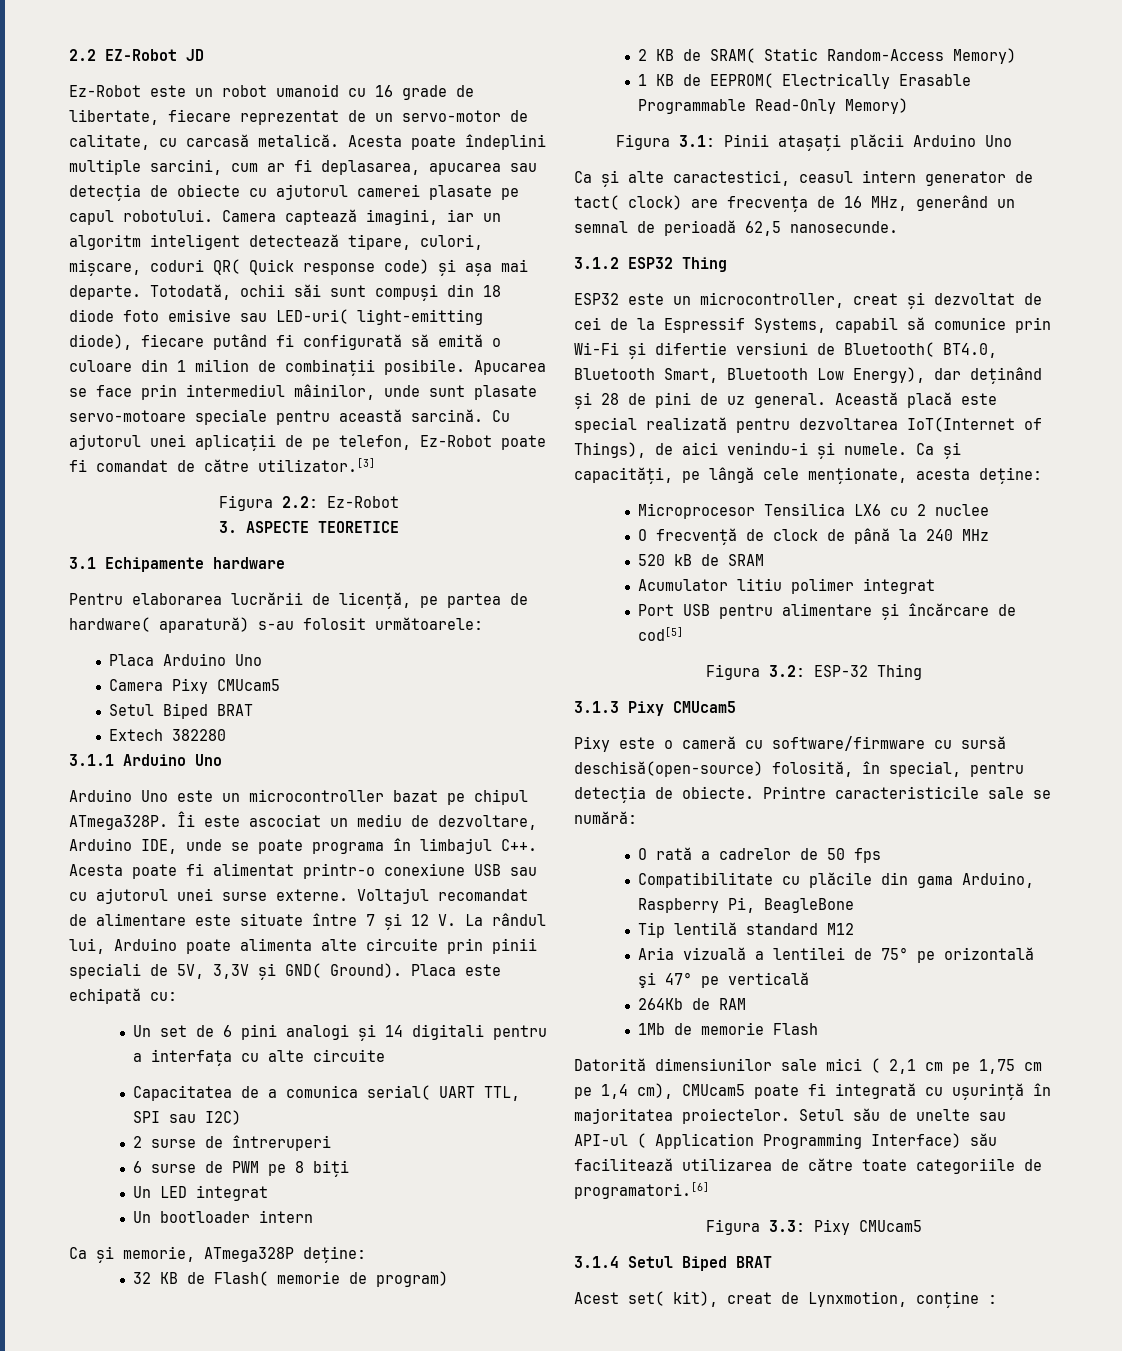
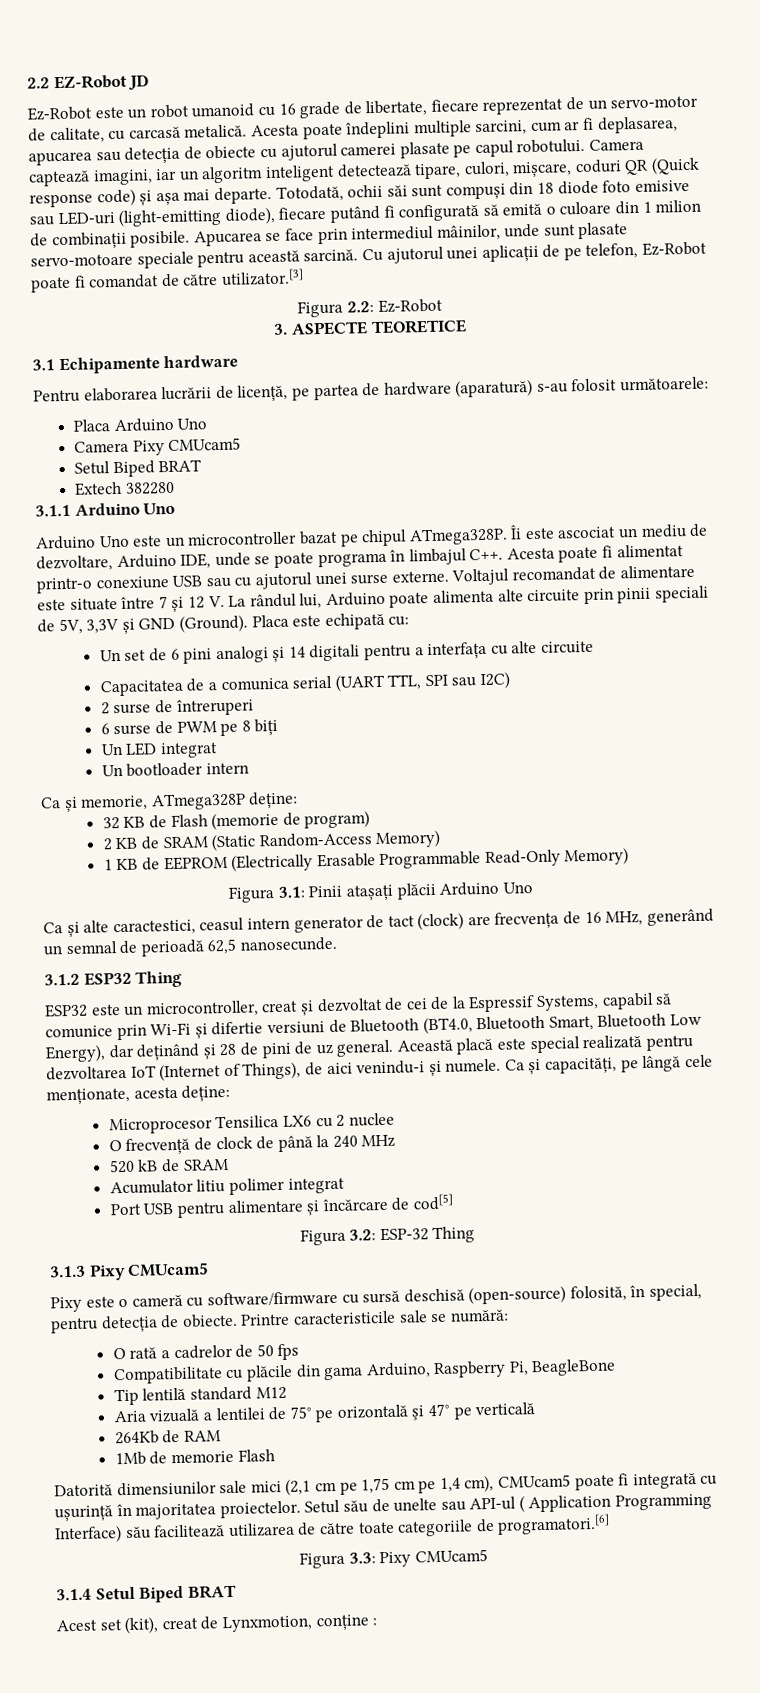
- Camera captează imagini, iar un algoritm inteligent detectează tipare, culori, mișcare, coduri QR( Quick response code) și așa mai departe.
+ Camera captează imagini, iar un algoritm inteligent detectează tipare, culori, mișcare, coduri QR (Quick response code) și așa mai departe.
- Totodată, ochii săi sunt compuși din 18 diode foto emisive sau LED-uri( light-emitting diode), fiecare putând fi configurată să emită o culoare din 1 milion de combinații posibile.
+ Totodată, ochii săi sunt compuși din 18 diode foto emisive sau LED-uri (light-emitting diode), fiecare putând fi configurată să emită o culoare din 1 milion de combinații posibile.
- Pentru elaborarea lucrării de licență, pe partea de hardware( aparatură) s-au folosit următoarele:
+ Pentru elaborarea lucrării de licență, pe partea de hardware (aparatură) s-au folosit următoarele:
- Voltajul recomandat de alimentare este situate între 7 și 12 V. La rândul lui, Arduino poate alimenta alte circuite prin pinii speciali de 5V, 3,3V și GND( Ground).
+ Voltajul recomandat de alimentare este situate între 7 și 12 V. La rândul lui, Arduino poate alimenta alte circuite prin pinii speciali de 5V, 3,3V și GND (Ground).
- Capacitatea de a comunica serial( UART TTL, SPI sau I2C)
+ Capacitatea de a comunica serial (UART TTL, SPI sau I2C)
- 32 KB de Flash( memorie de program)
+ 32 KB de Flash (memorie de program)
- 2 KB de SRAM( Static Random-Access Memory)
+ 2 KB de SRAM (Static Random-Access Memory)
- 1 KB de EEPROM( Electrically Erasable Programmable Read-Only Memory)
+ 1 KB de EEPROM (Electrically Erasable Programmable Read-Only Memory)
- Ca și alte caractestici, ceasul intern generator de tact( clock) are frecvența de 16 MHz, generând un semnal de perioadă 62,5 nanosecunde.
+ Ca și alte caractestici, ceasul intern generator de tact (clock) are frecvența de 16 MHz, generând un semnal de perioadă 62,5 nanosecunde.
- ESP32 este un microcontroller, creat și dezvoltat de cei de la Espressif Systems, capabil să comunice prin Wi-Fi și difertie versiuni de Bluetooth( BT4.0, Bluetooth Smart, Bluetooth Low Energy), dar deținând și 28 de pini de uz general.
+ ESP32 este un microcontroller, creat și dezvoltat de cei de la Espressif Systems, capabil să comunice prin Wi-Fi și difertie versiuni de Bluetooth (BT4.0, Bluetooth Smart, Bluetooth Low Energy), dar deținând și 28 de pini de uz general.
- Această placă este special realizată pentru dezvoltarea IoT(Internet of Things), de aici venindu-i și numele.
+ Această placă este special realizată pentru dezvoltarea IoT (Internet of Things), de aici venindu-i și numele.
- Pixy este o cameră cu software/firmware cu sursă deschisă(open-source) folosită, în special, pentru detecția de obiecte.
+ Pixy este o cameră cu software/firmware cu sursă deschisă (open-source) folosită, în special, pentru detecția de obiecte.
- Datorită dimensiunilor sale mici ( 2,1 cm pe 1,75 cm pe 1,4 cm), CMUcam5 poate fi integrată cu ușurință în majoritatea proiectelor.
+ Datorită dimensiunilor sale mici (2,1 cm pe 1,75 cm pe 1,4 cm), CMUcam5 poate fi integrată cu ușurință în majoritatea proiectelor.
- Acest set( kit), creat de Lynxmotion, conține :
+ Acest set (kit), creat de Lynxmotion, conține :

